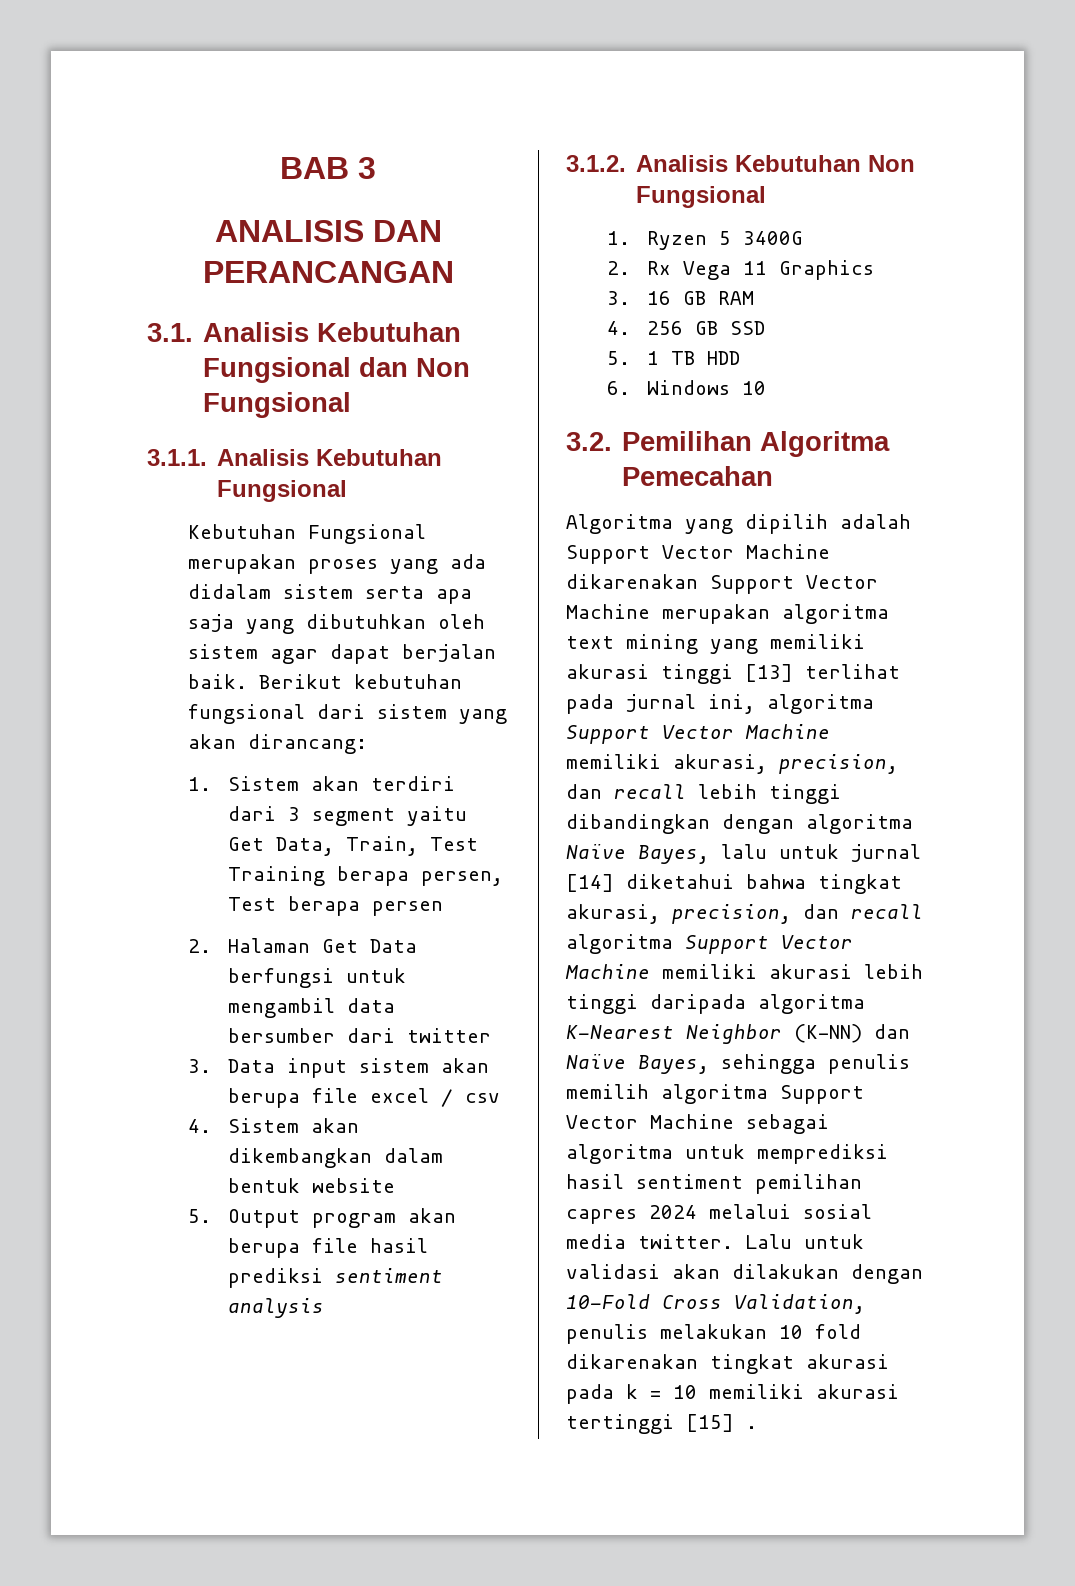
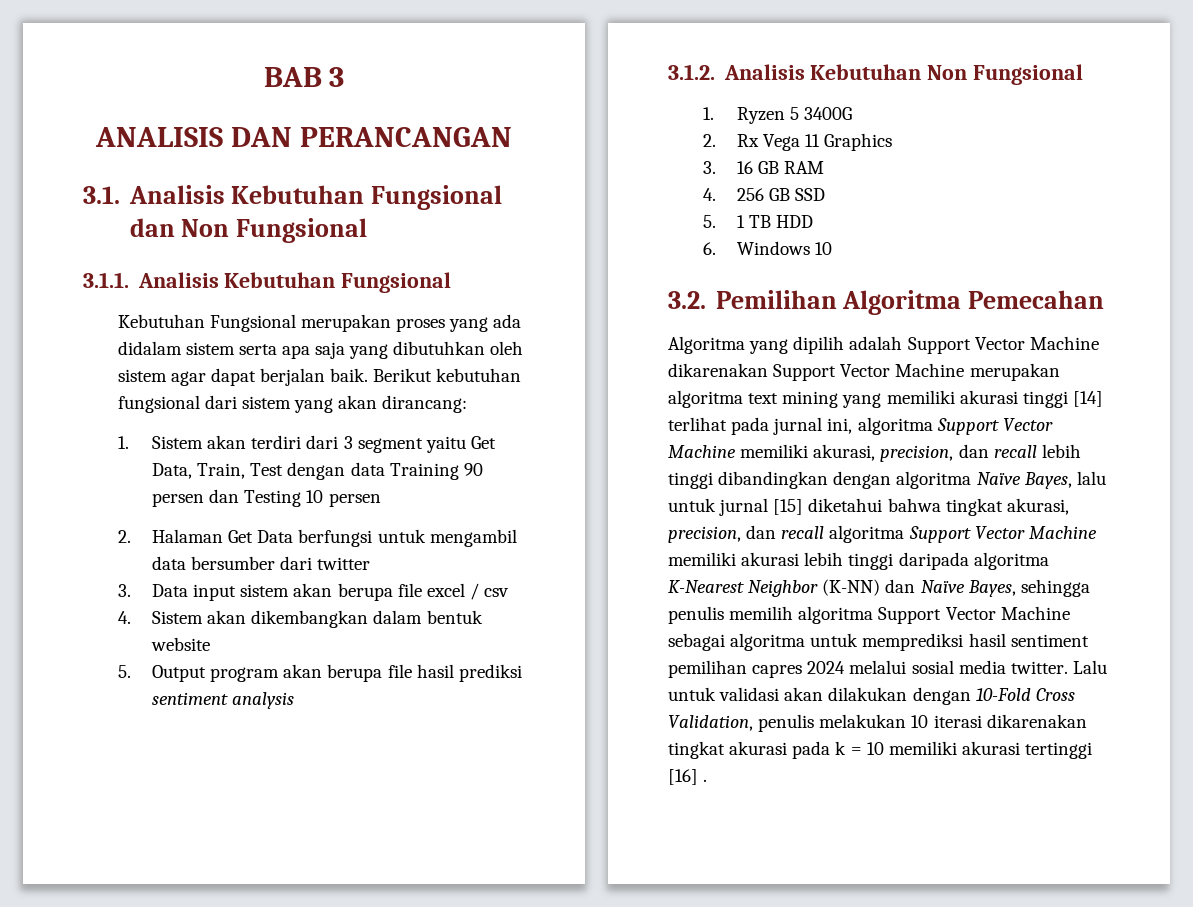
- 1. Sistem akan terdiri dari 3 segment yaitu Get Data, Train, Test Training berapa persen, Test berapa persen
+ 1. Sistem akan terdiri dari 3 segment yaitu Get Data, Train, Test dengan data Training 90 persen dan Testing 10 persen
- Algoritma yang dipilih adalah Support Vector Machine dikarenakan Support Vector Machine merupakan algoritma text mining yang memiliki akurasi tinggi [13] terlihat pada jurnal ini, algoritma Support Vector Machine memiliki akurasi, precision, dan recall lebih tinggi dibandingkan dengan algoritma Naïve Bayes, lalu untuk jurnal [14] diketahui bahwa tingkat akurasi, precision, dan recall algoritma Support Vector Machine memiliki akurasi lebih tinggi daripada algoritma K-Nearest Neighbor (K-NN) dan Naïve Bayes, sehingga penulis memilih algoritma Support Vector Machine sebagai algoritma untuk memprediksi hasil sentiment pemilihan capres 2024 melalui sosial media twitter.
+ Algoritma yang dipilih adalah Support Vector Machine dikarenakan Support Vector Machine merupakan algoritma text mining yang memiliki akurasi tinggi [14] terlihat pada jurnal ini, algoritma Support Vector Machine memiliki akurasi, precision, dan recall lebih tinggi dibandingkan dengan algoritma Naïve Bayes, lalu untuk jurnal [15] diketahui bahwa tingkat akurasi, precision, dan recall algoritma Support Vector Machine memiliki akurasi lebih tinggi daripada algoritma K-Nearest Neighbor (K-NN) dan Naïve Bayes, sehingga penulis memilih algoritma Support Vector Machine sebagai algoritma untuk memprediksi hasil sentiment pemilihan capres 2024 melalui sosial media twitter.
- Lalu untuk validasi akan dilakukan dengan 10-Fold Cross Validation, penulis melakukan 10 fold dikarenakan tingkat akurasi pada k = 10 memiliki akurasi tertinggi [15] .
+ Lalu untuk validasi akan dilakukan dengan 10-Fold Cross Validation, penulis melakukan 10 iterasi dikarenakan tingkat akurasi pada k = 10 memiliki akurasi tertinggi [16] .

